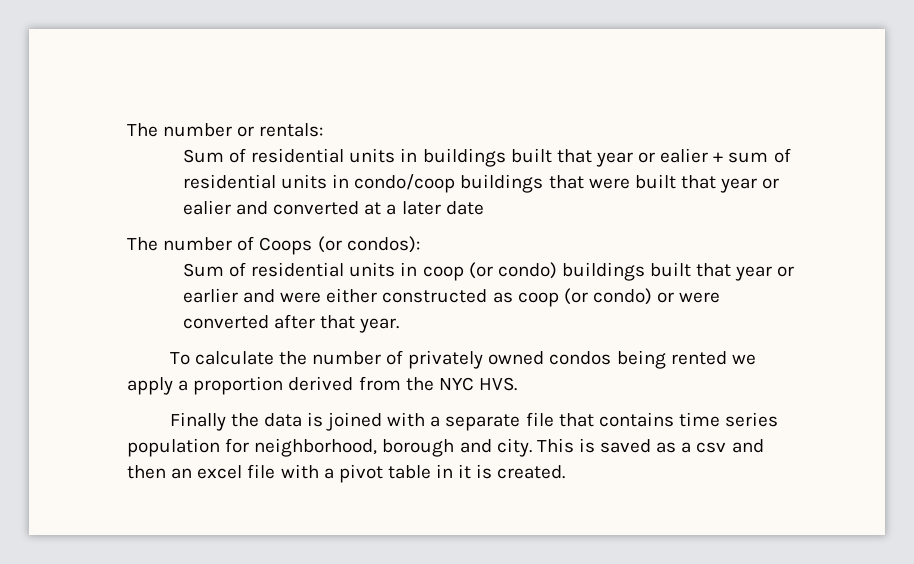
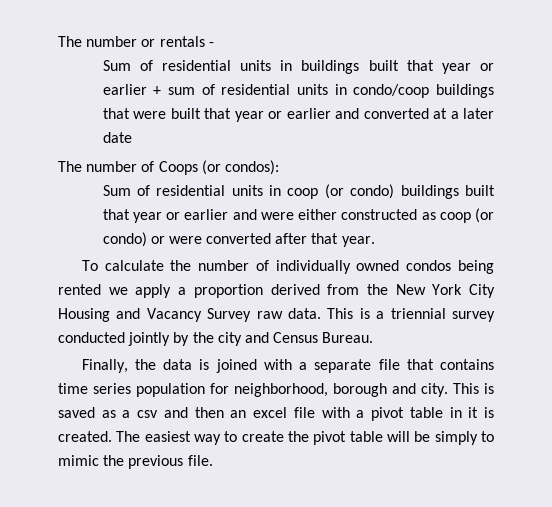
- The number or rentals:
+ The number or rentals -
- Sum of residential units in buildings built that year or ealier + sum of residential units in condo/coop buildings that were built that year or ealier and converted at a later date
+ Sum of residential units in buildings built that year or earlier + sum of residential units in condo/coop buildings that were built that year or earlier and converted at a later date
- To calculate the number of privately owned condos being rented we apply a proportion derived from the NYC HVS.
- Finally the data is joined with a separate file that contains time series population for neighborhood, borough and city.
+ To calculate the number of individually owned condos being rented we apply a proportion derived from the New York City Housing and Vacancy Survey raw data. This is a triennial survey conducted jointly by the city and Census Bureau.
+ Finally, the data is joined with a separate file that contains time series population for neighborhood, borough and city.
+ The easiest way to create the pivot table will be simply to mimic the previous file.

